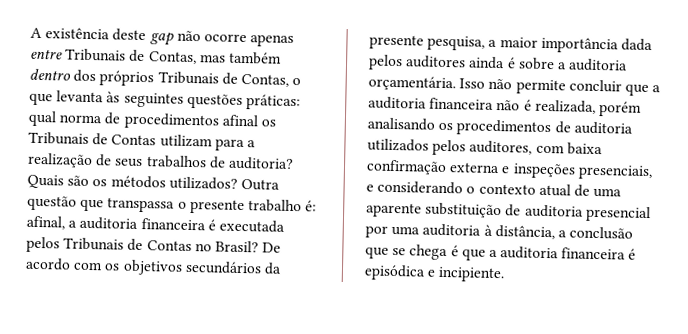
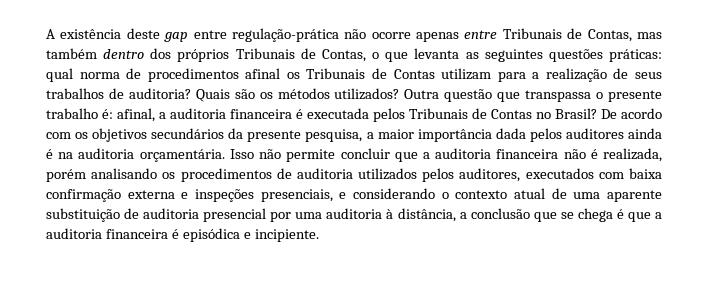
- A existência deste gap não ocorre apenas entre Tribunais de Contas, mas também dentro dos próprios Tribunais de Contas, o que levanta às seguintes questões práticas: qual norma de procedimentos afinal os Tribunais de Contas utilizam para a realização de seus trabalhos de auditoria?
+ A existência deste gap entre regulação-prática não ocorre apenas entre Tribunais de Contas, mas também dentro dos próprios Tribunais de Contas, o que levanta as seguintes questões práticas: qual norma de procedimentos afinal os Tribunais de Contas utilizam para a realização de seus trabalhos de auditoria?
- De acordo com os objetivos secundários da presente pesquisa, a maior importância dada pelos auditores ainda é sobre a auditoria orçamentária.
+ De acordo com os objetivos secundários da presente pesquisa, a maior importância dada pelos auditores ainda é na auditoria orçamentária.
- Isso não permite concluir que a auditoria financeira não é realizada, porém analisando os procedimentos de auditoria utilizados pelos auditores, com baixa confirmação externa e inspeções presenciais, e considerando o contexto atual de uma aparente substituição de auditoria presencial por uma auditoria à distância, a conclusão que se chega é que a auditoria financeira é episódica e incipiente.
+ Isso não permite concluir que a auditoria financeira não é realizada, porém analisando os procedimentos de auditoria utilizados pelos auditores, executados com baixa confirmação externa e inspeções presenciais, e considerando o contexto atual de uma aparente substituição de auditoria presencial por uma auditoria à distância, a conclusão que se chega é que a auditoria financeira é episódica e incipiente.

